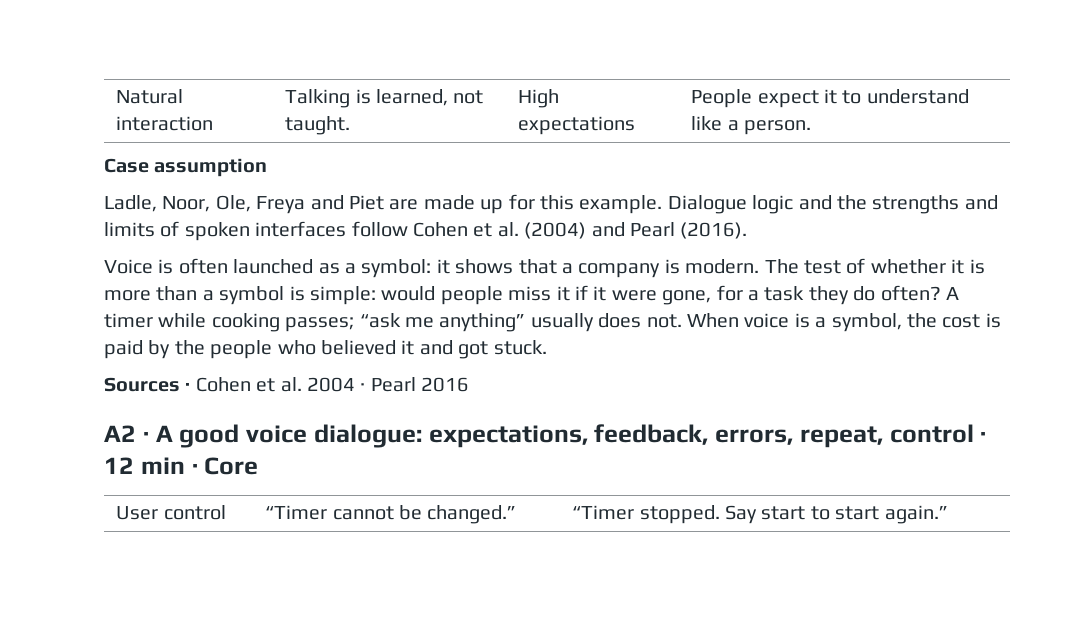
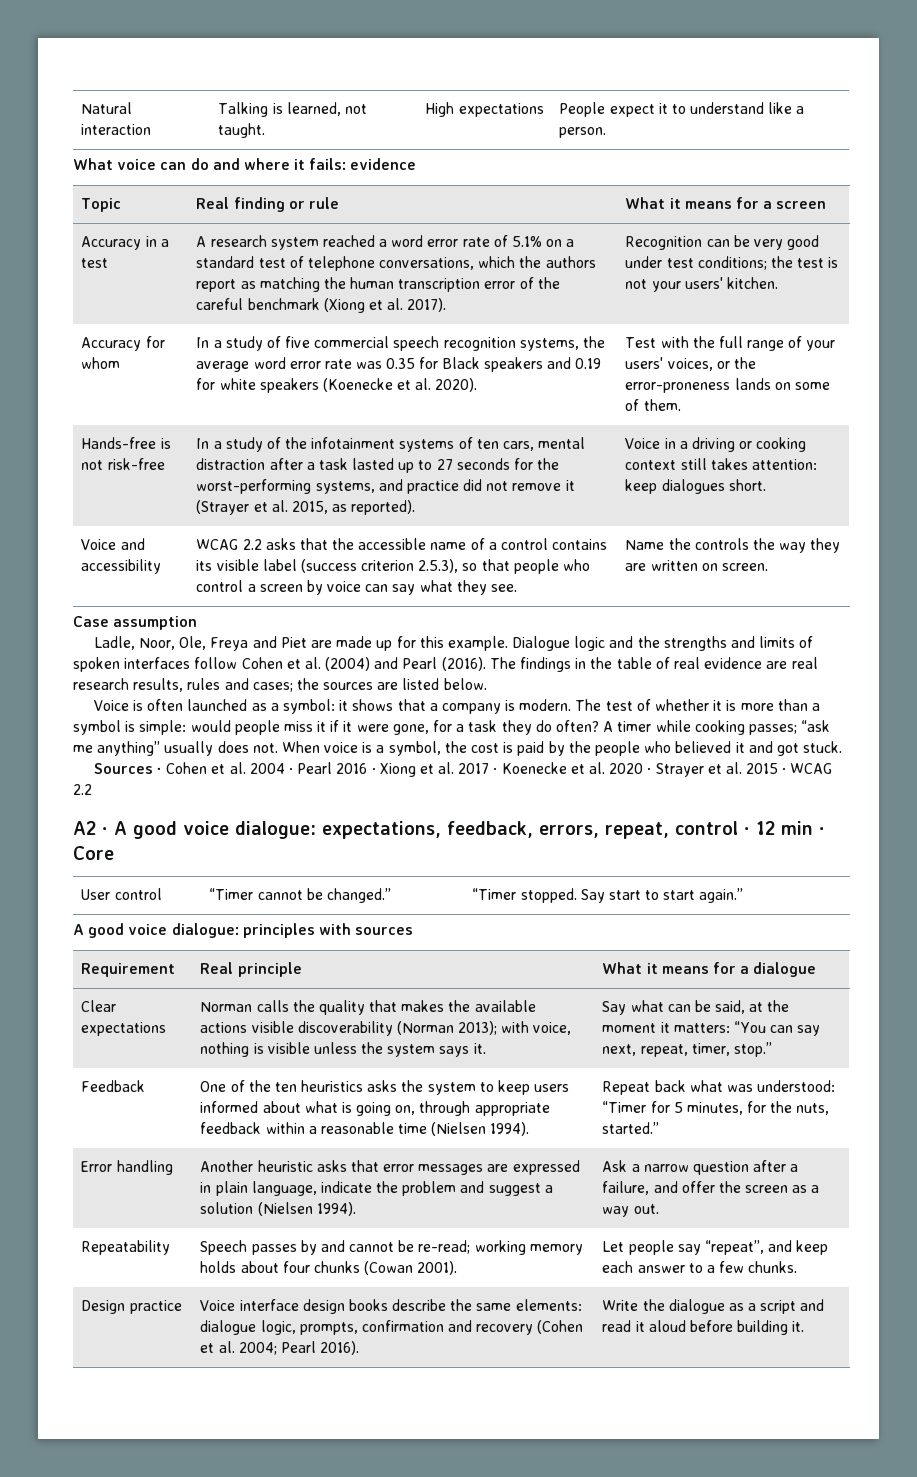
+ What voice can do and where it fails: evidence
+ Topic | Real finding or rule | What it means for a screen
+ Accuracy in a test | A research system reached a word error rate of 5.1% on a standard test of telephone conversations, which the authors report as matching the human transcription error of the careful benchmark (Xiong et al. 2017). | Recognition can be very good under test conditions; the test is not your users' kitchen.
+ Accuracy for whom | In a study of five commercial speech recognition systems, the average word error rate was 0.35 for Black speakers and 0.19 for white speakers (Koenecke et al. 2020). | Test with the full range of your users' voices, or the error-proneness lands on some of them.
+ Hands-free is not risk-free | In a study of the infotainment systems of ten cars, mental distraction after a task lasted up to 27 seconds for the worst-performing systems, and practice did not remove it (Strayer et al. 2015, as reported). | Voice in a driving or cooking context still takes attention: keep dialogues short.
+ Voice and accessibility | WCAG 2.2 asks that the accessible name of a control contains its visible label (success criterion 2.5.3), so that people who control a screen by voice can say what they see. | Name the controls the way they are written on screen.
+ The findings in the table of real evidence are real research results, rules and cases; the sources are listed below.
- Sources · Cohen et al. 2004 · Pearl 2016
+ Sources · Cohen et al. 2004 · Pearl 2016 · Xiong et al. 2017 · Koenecke et al. 2020 · Strayer et al. 2015 · WCAG 2.2
+ A good voice dialogue: principles with sources
+ Requirement | Real principle | What it means for a dialogue
+ Clear expectations | Norman calls the quality that makes the available actions visible discoverability (Norman 2013); with voice, nothing is visible unless the system says it. | Say what can be said, at the moment it matters: “You can say next, repeat, timer, stop.”
+ Feedback | One of the ten heuristics asks the system to keep users informed about what is going on, through appropriate feedback within a reasonable time (Nielsen 1994). | Repeat back what was understood: “Timer for 5 minutes, for the nuts, started.”
+ Error handling | Another heuristic asks that error messages are expressed in plain language, indicate the problem and suggest a solution (Nielsen 1994). | Ask a narrow question after a failure, and offer the screen as a way out.
+ Repeatability | Speech passes by and cannot be re-read; working memory holds about four chunks (Cowan 2001). | Let people say “repeat”, and keep each answer to a few chunks.
+ Design practice | Voice interface design books describe the same elements: dialogue logic, prompts, confirmation and recovery (Cohen et al. 2004; Pearl 2016). | Write the dialogue as a script and read it aloud before building it.

